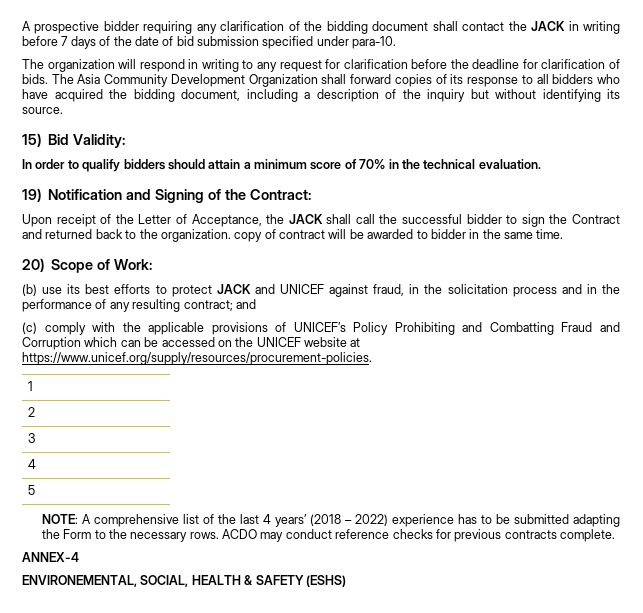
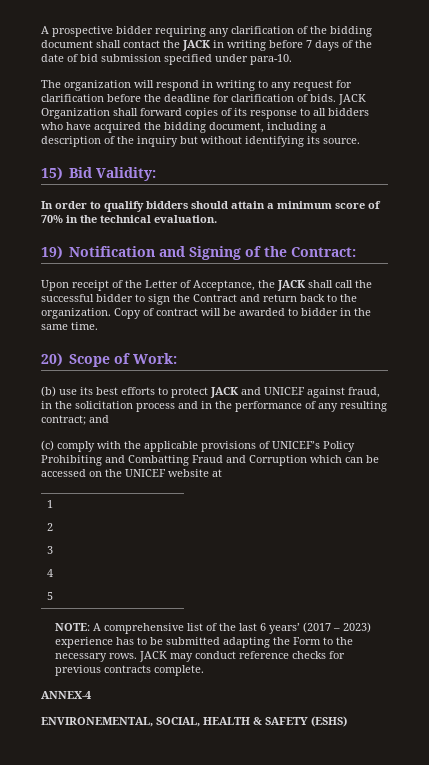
- The Asia Community Development Organization shall forward copies of its response to all bidders who have acquired the bidding document, including a description of the inquiry but without identifying its source.
+ JACK Organization shall forward copies of its response to all bidders who have acquired the bidding document, including a description of the inquiry but without identifying its source.
- Upon receipt of the Letter of Acceptance, the JACK shall call the successful bidder to sign the Contract and returned back to the organization. copy of contract will be awarded to bidder in the same time.
+ Upon receipt of the Letter of Acceptance, the JACK shall call the successful bidder to sign the Contract and return back to the organization. Copy of contract will be awarded to bidder in the same time.
- (c) comply with the applicable provisions of UNICEF’s Policy Prohibiting and Combatting Fraud and Corruption which can be accessed on the UNICEF website at https://www.unicef.org/supply/resources/procurement-policies.
+ (c) comply with the applicable provisions of UNICEF’s Policy Prohibiting and Combatting Fraud and Corruption which can be accessed on the UNICEF website at
- NOTE: A comprehensive list of the last 4 years’ (2018 – 2022) experience has to be submitted adapting the Form to the necessary rows.
+ NOTE: A comprehensive list of the last 6 years’ (2017 – 2023) experience has to be submitted adapting the Form to the necessary rows.
- ACDO may conduct reference checks for previous contracts complete.
+ JACK may conduct reference checks for previous contracts complete.

